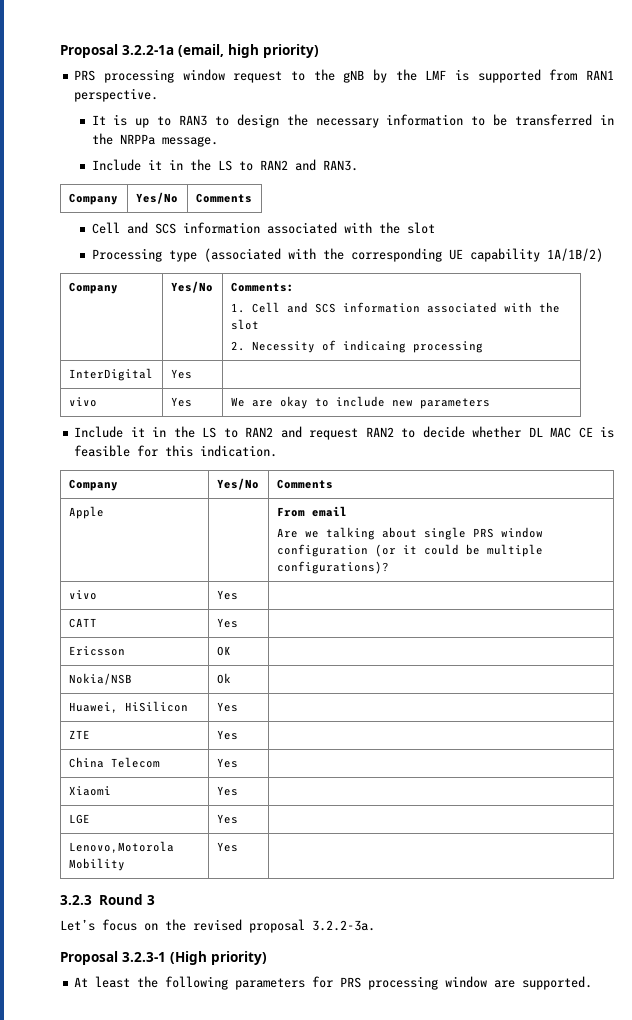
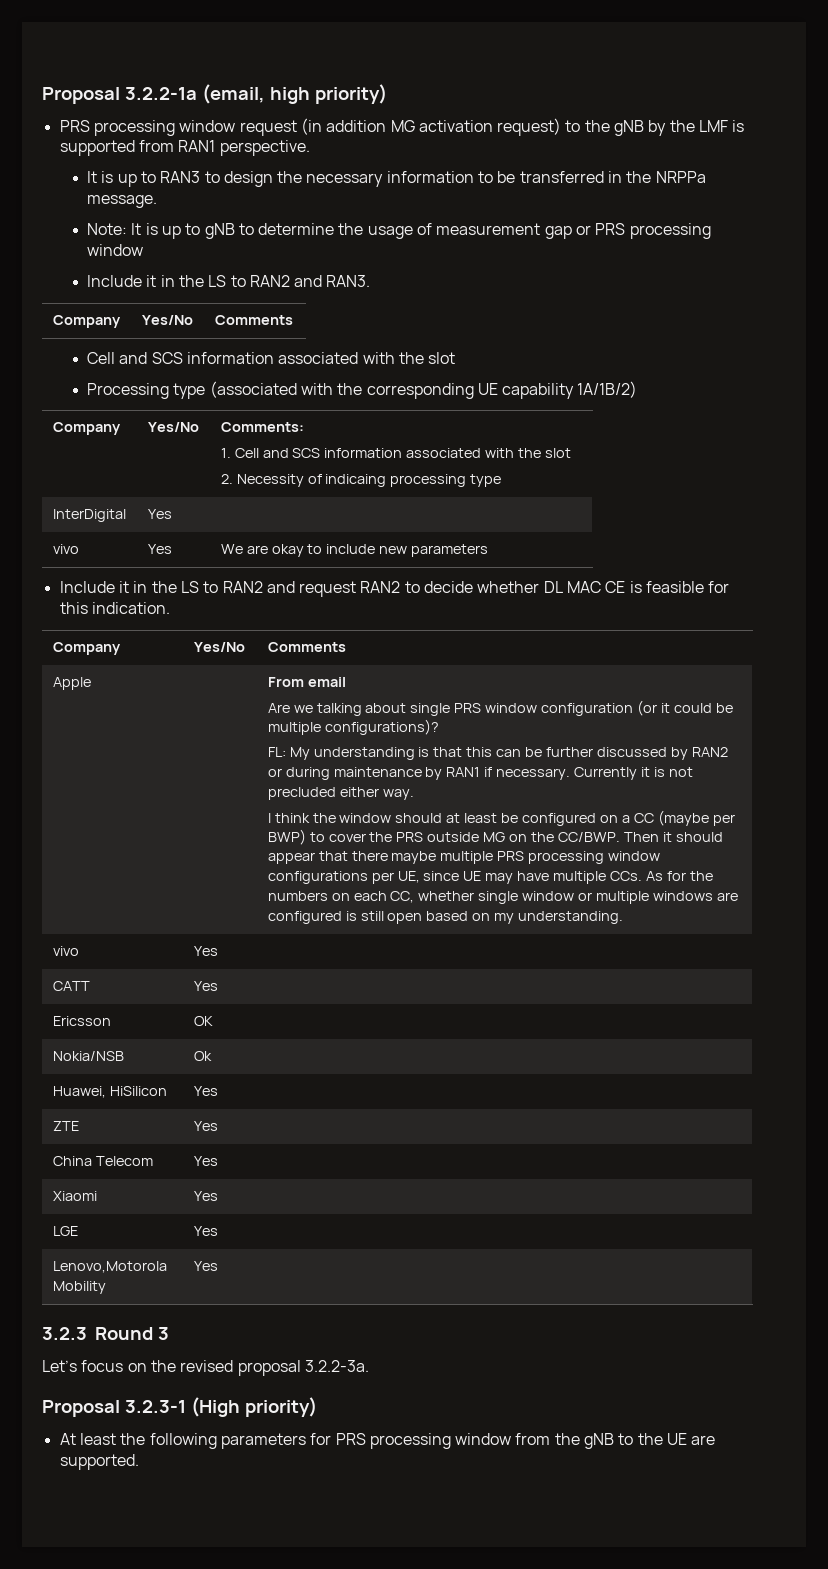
- PRS processing window request to the gNB by the LMF is supported from RAN1 perspective.
+ PRS processing window request (in addition MG activation request) to the gNB by the LMF is supported from RAN1 perspective.
+ Note: It is up to gNB to determine the usage of measurement gap or PRS processing window
  Company | Yes/No | Comments:
  1. Cell and SCS information associated with the slot
- 2. Necessity of indicaing processing
+ 2. Necessity of indicaing processing type
+ FL: My understanding is that this can be further discussed by RAN2 or during maintenance by RAN1 if necessary. Currently it is not precluded either way.
+ I think the window should at least be configured on a CC (maybe per BWP) to cover the PRS outside MG on the CC/BWP. Then it should appear that there maybe multiple PRS processing window configurations per UE, since UE may have multiple CCs. As for the numbers on each CC, whether single window or multiple windows are configured is still open based on my understanding.
- At least the following parameters for PRS processing window are supported.
+ At least the following parameters for PRS processing window from the gNB to the UE are supported.

